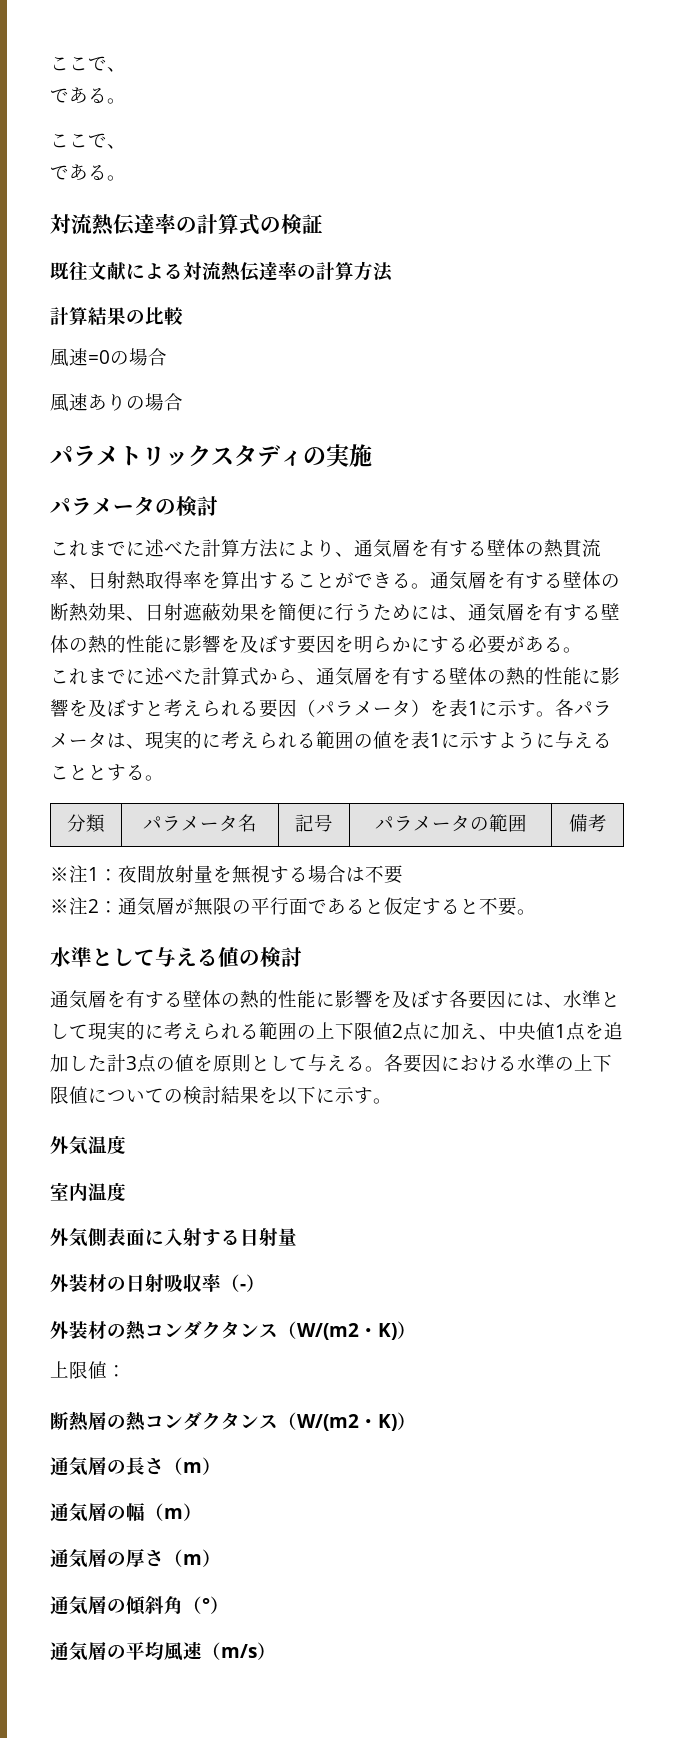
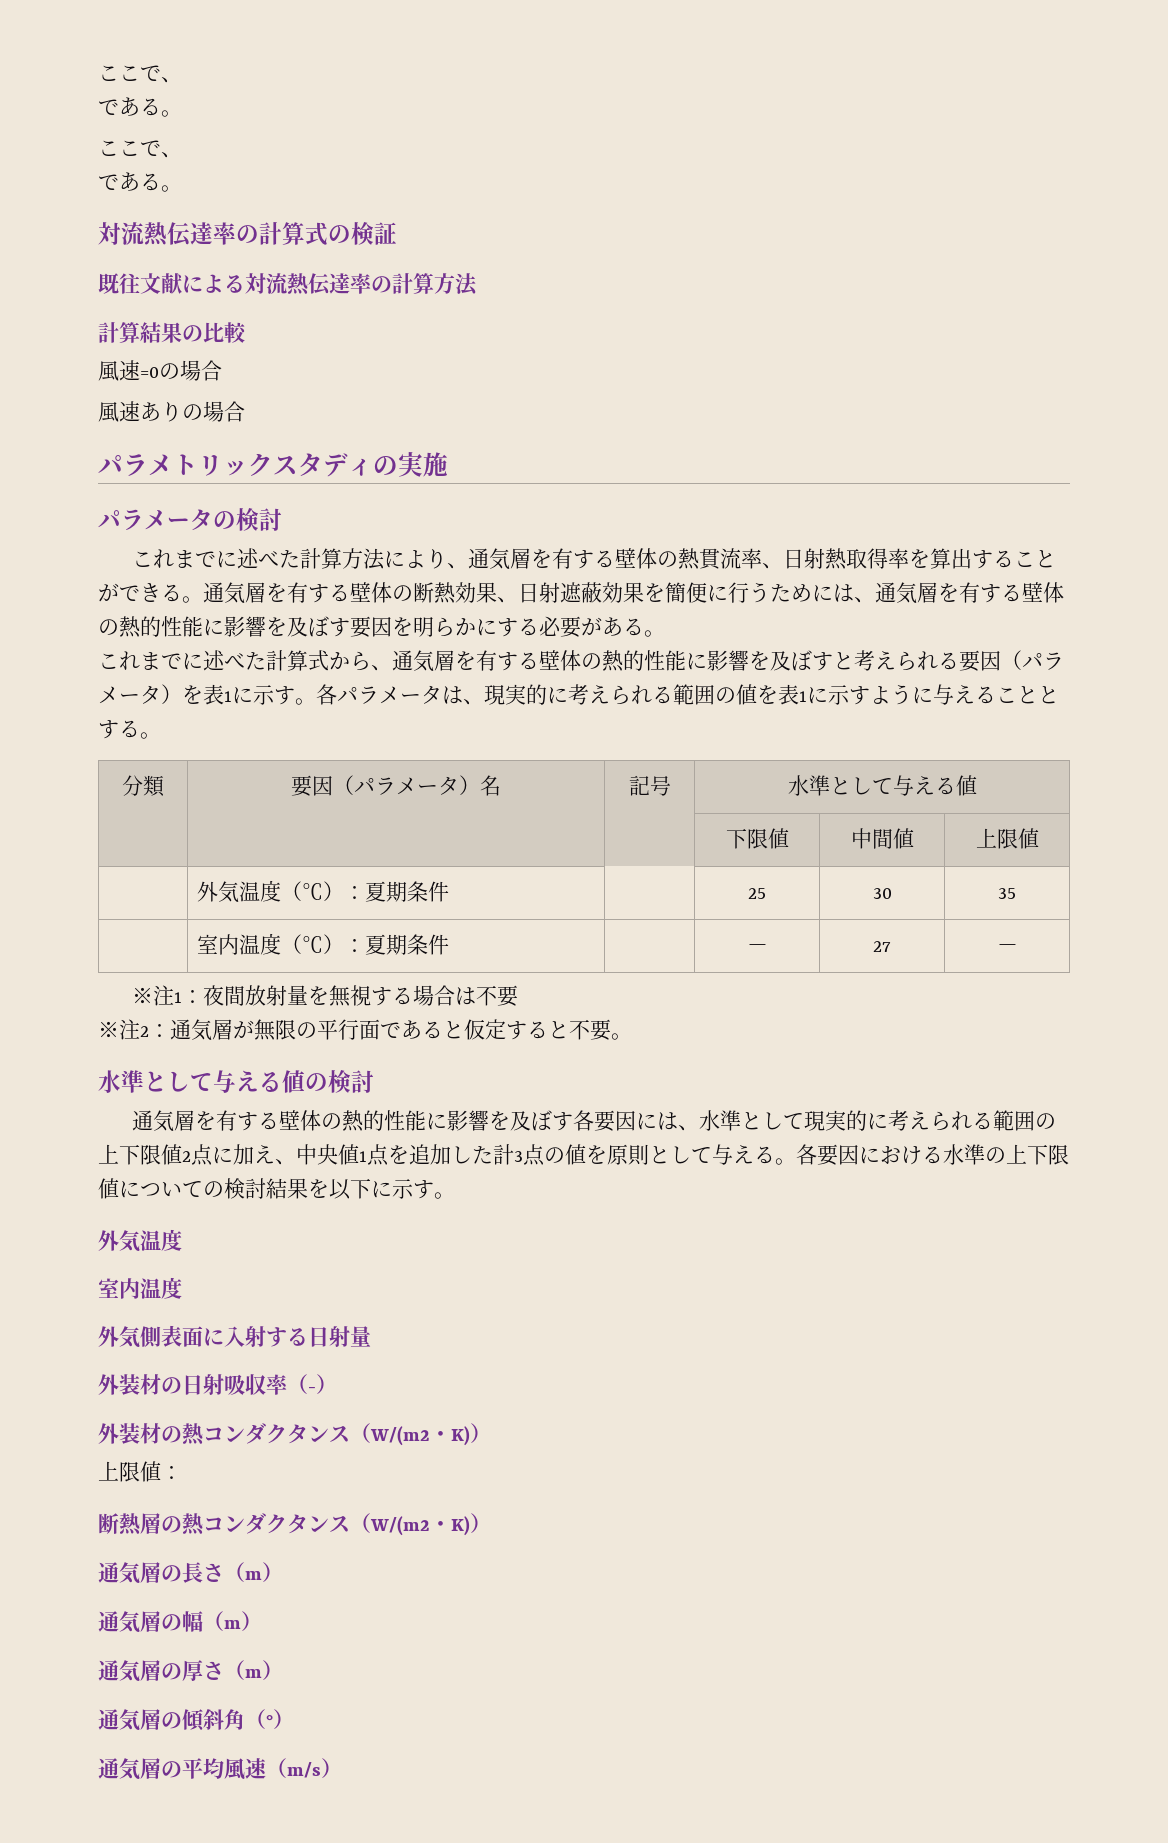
- 分類 | パラメータ名 | 記号 | パラメータの範囲 | 備考
+ 分類 | 要因（パラメータ）名 | 記号 | 水準として与える値
+ | | | 下限値 | 中間値 | 上限値
+ | 外気温度（℃）：夏期条件 | | 25 | 30 | 35
+ | 室内温度（℃）：夏期条件 | | － | 27 | －

